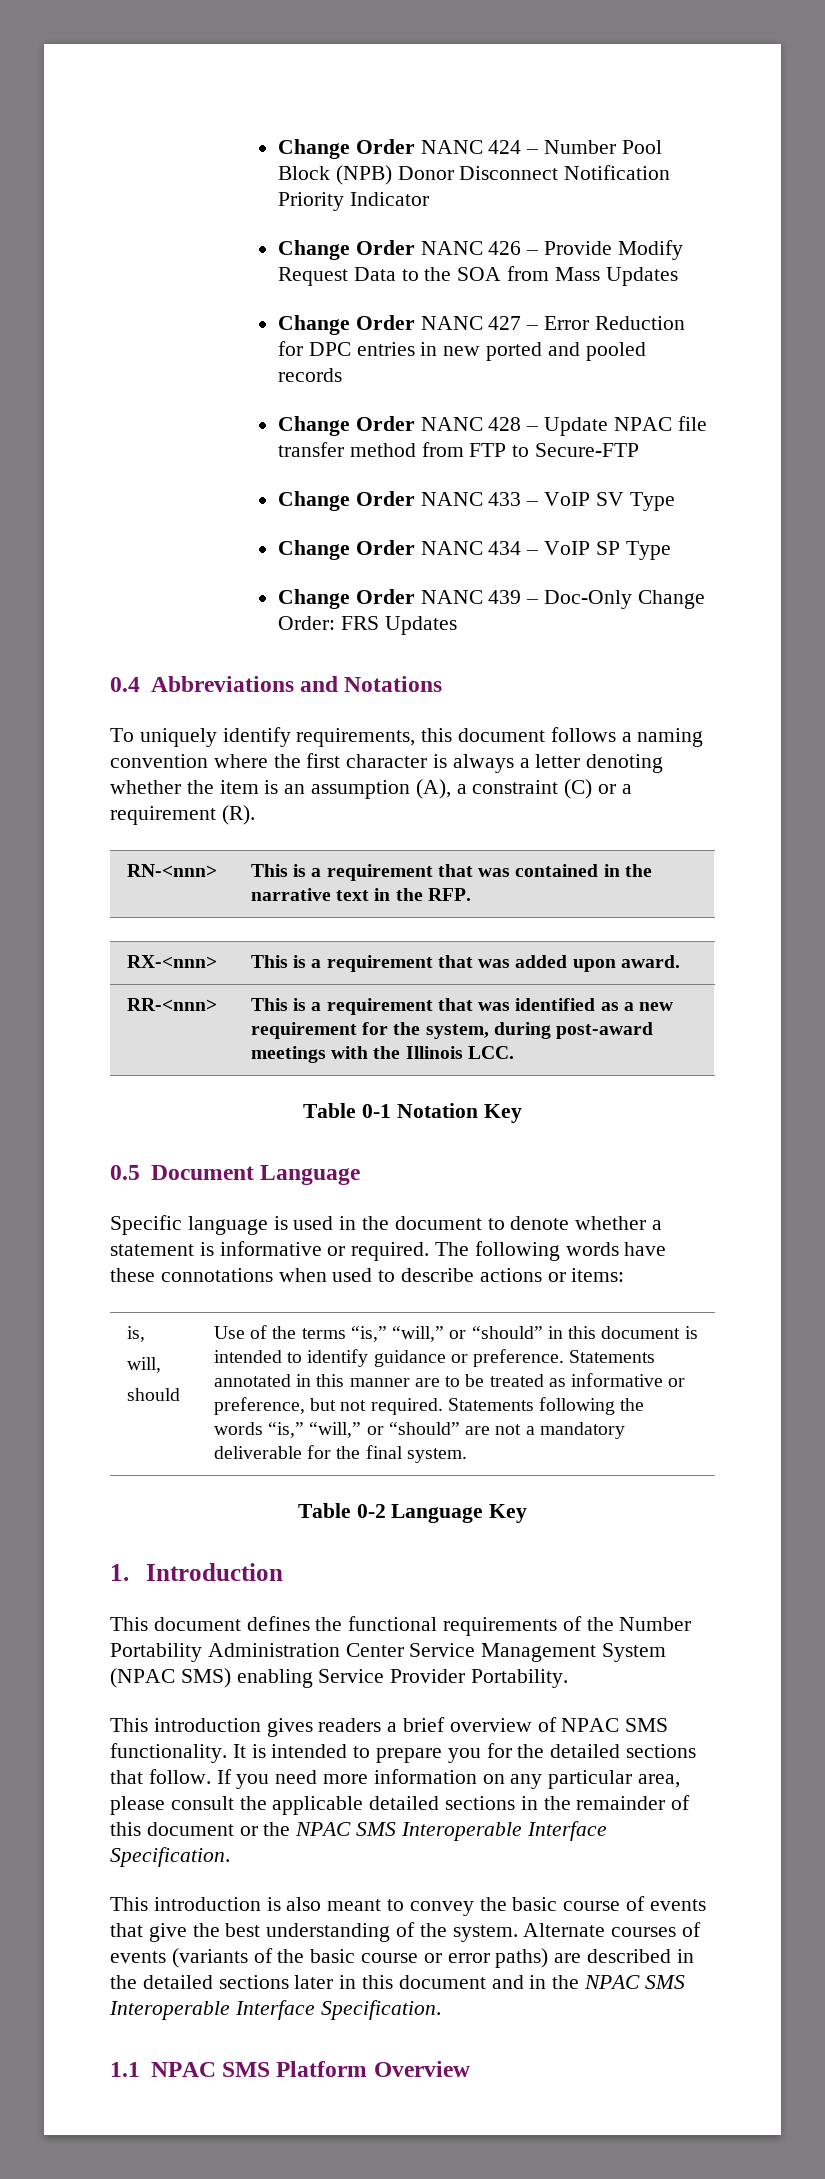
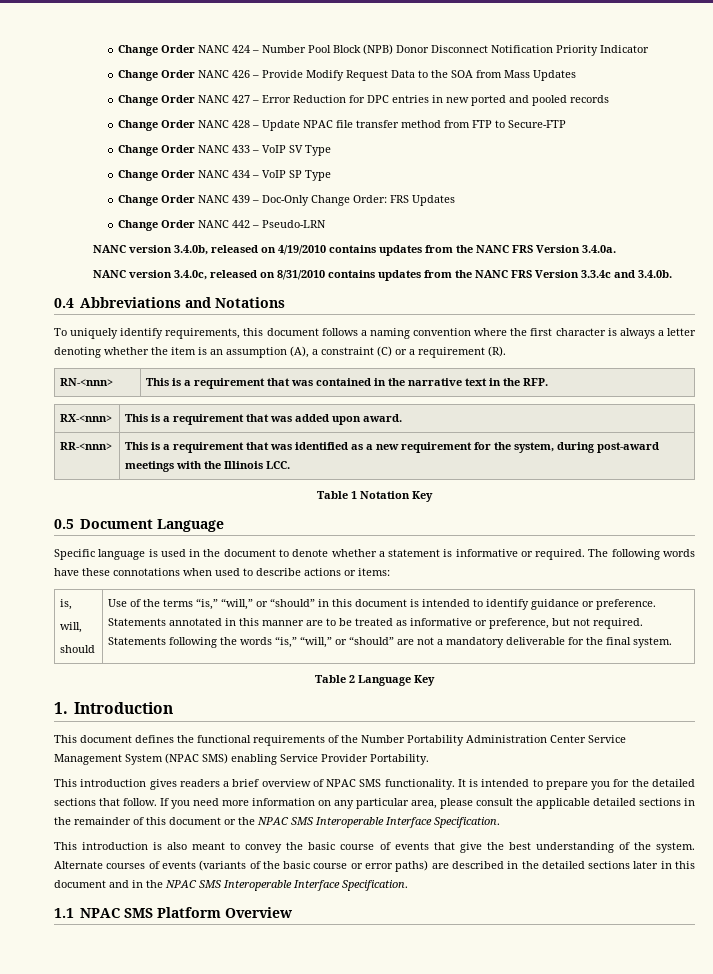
+ Change Order NANC 442 – Pseudo-LRN
+ NANC version 3.4.0b, released on 4/19/2010 contains updates from the NANC FRS Version 3.4.0a.
+ NANC version 3.4.0c, released on 8/31/2010 contains updates from the NANC FRS Version 3.3.4c and 3.4.0b.
- Table 0-1 Notation Key
+ Table 1 Notation Key
- Table 0-2 Language Key
+ Table 2 Language Key

